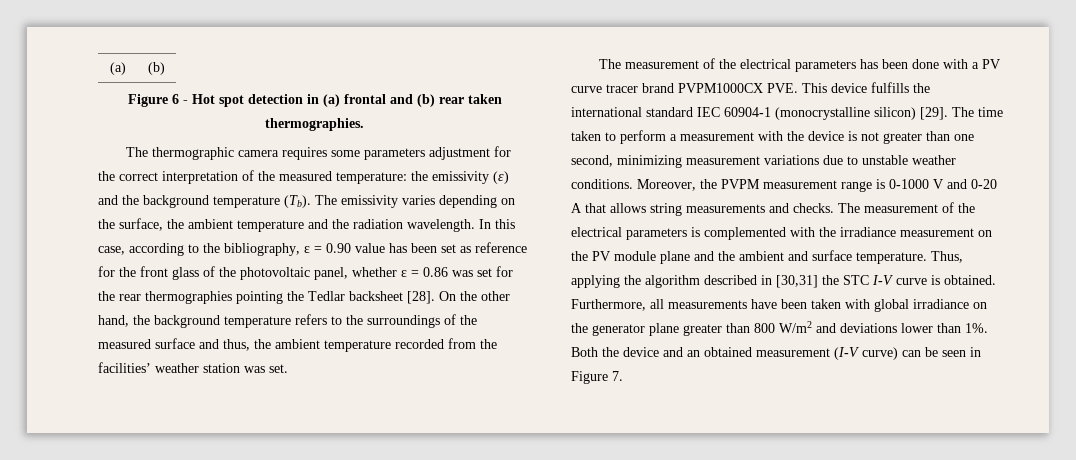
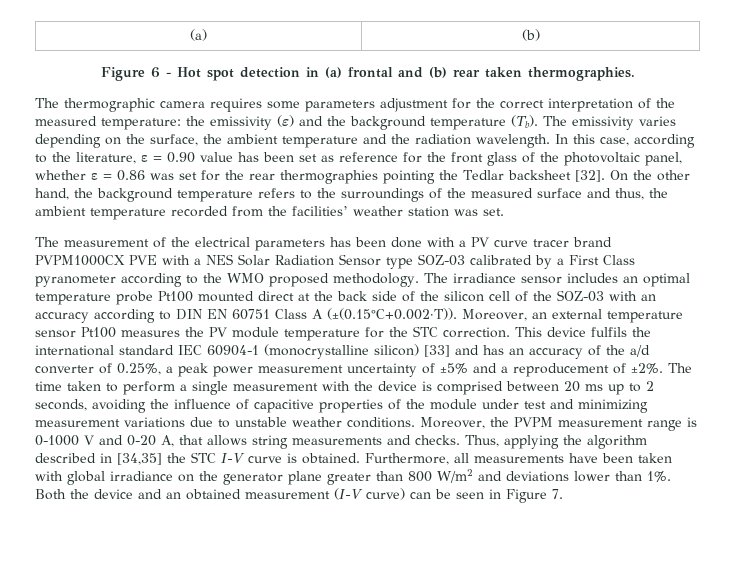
- In this case, according to the bibliography, ε = 0.90 value has been set as reference for the front glass of the photovoltaic panel, whether ε = 0.86 was set for the rear thermographies pointing the Tedlar backsheet [28].
+ In this case, according to the literature, ε = 0.90 value has been set as reference for the front glass of the photovoltaic panel, whether ε = 0.86 was set for the rear thermographies pointing the Tedlar backsheet [32].
- The measurement of the electrical parameters has been done with a PV curve tracer brand PVPM1000CX PVE. This device fulfills the international standard IEC 60904-1 (monocrystalline silicon) [29].
+ The measurement of the electrical parameters has been done with a PV curve tracer brand PVPM1000CX PVE with a NES Solar Radiation Sensor type SOZ-03 calibrated by a First Class pyranometer according to the WMO proposed methodology. The irradiance sensor includes an optimal temperature probe Pt100 mounted direct at the back side of the silicon cell of the SOZ-03 with an accuracy according to DIN EN 60751 Class A (±(0.15°C+0.002·T)). Moreover, an external temperature sensor Pt100 measures the PV module temperature for the STC correction. This device fulfils the international standard IEC 60904-1 (monocrystalline silicon) [33] and has an accuracy of the a/d converter of 0.25%, a peak power measurement uncertainty of ±5% and a reproducement of ±2%.
- The time taken to perform a measurement with the device is not greater than one second, minimizing measurement variations due to unstable weather conditions.
+ The time taken to perform a single measurement with the device is comprised between 20 ms up to 2 seconds, avoiding the influence of capacitive properties of the module under test and minimizing measurement variations due to unstable weather conditions.
- Moreover, the PVPM measurement range is 0-1000 V and 0-20 A that allows string measurements and checks.
+ Moreover, the PVPM measurement range is 0-1000 V and 0-20 A, that allows string measurements and checks.
- The measurement of the electrical parameters is complemented with the irradiance measurement on the PV module plane and the ambient and surface temperature.
- Thus, applying the algorithm described in [30,31] the STC I-V curve is obtained.
+ Thus, applying the algorithm described in [34,35] the STC I-V curve is obtained.

